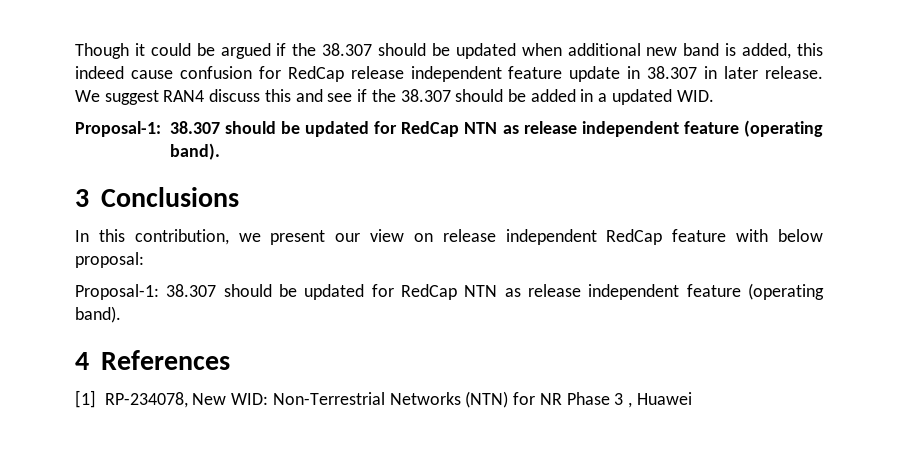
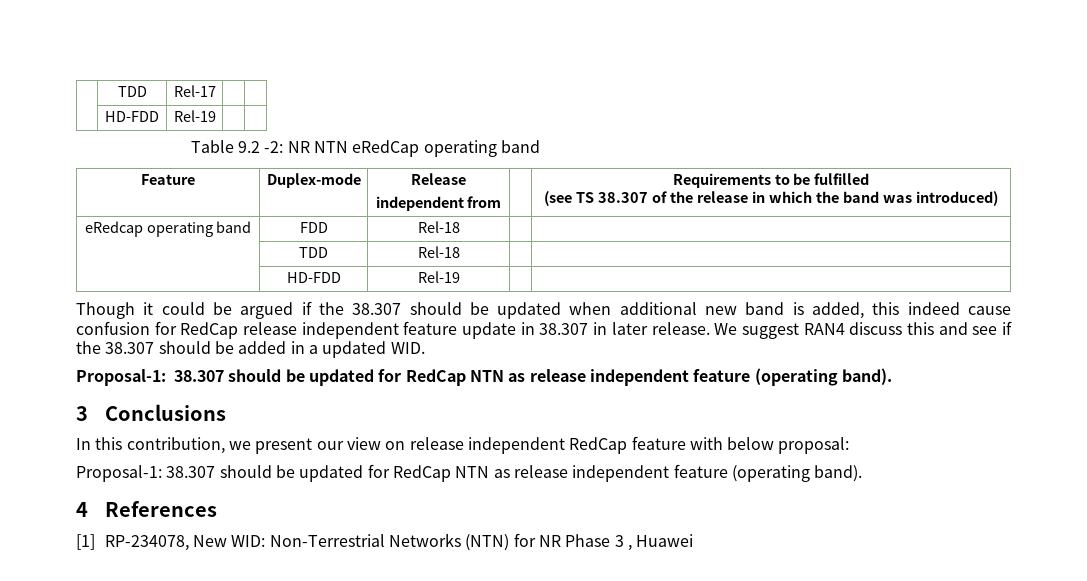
+ | TDD | Rel-17 | |
+ | HD-FDD | Rel-19 | |
+ Table 9.2 -2: NR NTN eRedCap operating band
+ Feature | Duplex-mode | Release
+ independent from | | Requirements to be fulfilled
+ (see TS 38.307 of the release in which the band was introduced)
+ eRedcap operating band | FDD | Rel-18 | |
+ | TDD | Rel-18 | |
+ | HD-FDD | Rel-19 | |

